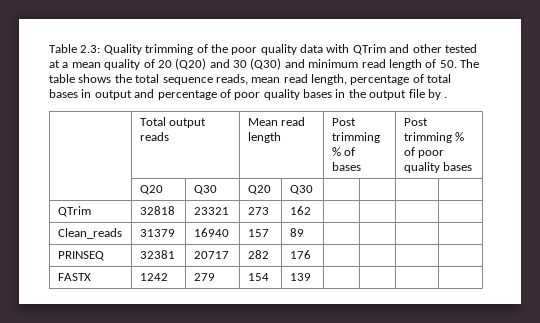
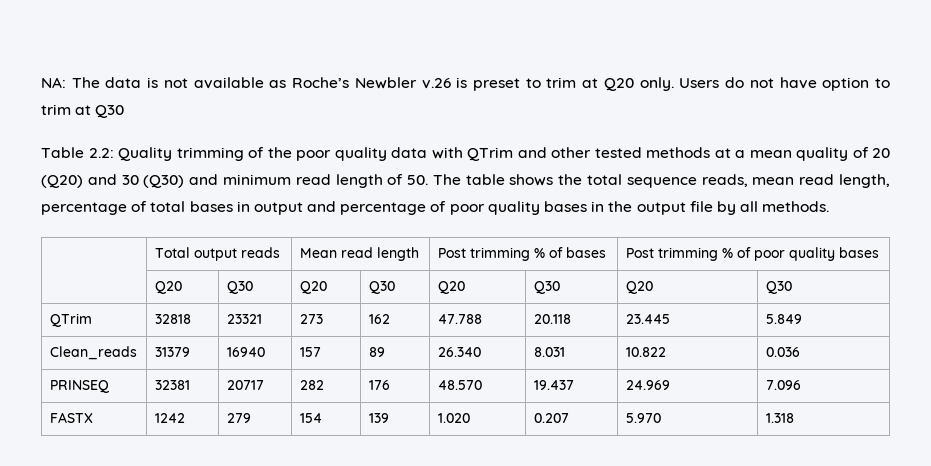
- Table 2.3: Quality trimming of the poor quality data with QTrim and other tested at a mean quality of 20 (Q20) and 30 (Q30) and minimum read length of 50. The table shows the total sequence reads, mean read length, percentage of total bases in output and percentage of poor quality bases in the output file by .
+ NA: The data is not available as Roche’s Newbler v.26 is preset to trim at Q20 only. Users do not have option to trim at Q30
+ Table 2.2: Quality trimming of the poor quality data with QTrim and other tested methods at a mean quality of 20 (Q20) and 30 (Q30) and minimum read length of 50. The table shows the total sequence reads, mean read length, percentage of total bases in output and percentage of poor quality bases in the output file by all methods.
- | Q20 | Q30 | Q20 | Q30 | | | |
+ | Q20 | Q30 | Q20 | Q30 | Q20 | Q30 | Q20 | Q30
- QTrim | 32818 | 23321 | 273 | 162 | | | |
+ QTrim | 32818 | 23321 | 273 | 162 | 47.788 | 20.118 | 23.445 | 5.849
- Clean_reads | 31379 | 16940 | 157 | 89 | | | |
+ Clean_reads | 31379 | 16940 | 157 | 89 | 26.340 | 8.031 | 10.822 | 0.036
- PRINSEQ | 32381 | 20717 | 282 | 176 | | | |
+ PRINSEQ | 32381 | 20717 | 282 | 176 | 48.570 | 19.437 | 24.969 | 7.096
- FASTX | 1242 | 279 | 154 | 139 | | | |
+ FASTX | 1242 | 279 | 154 | 139 | 1.020 | 0.207 | 5.970 | 1.318

